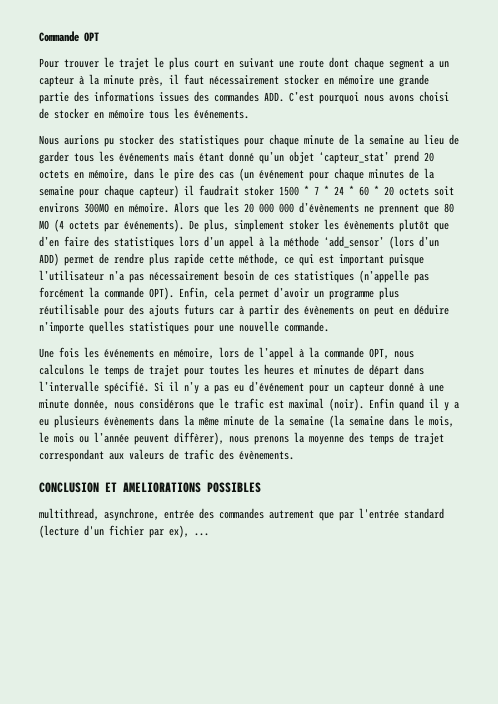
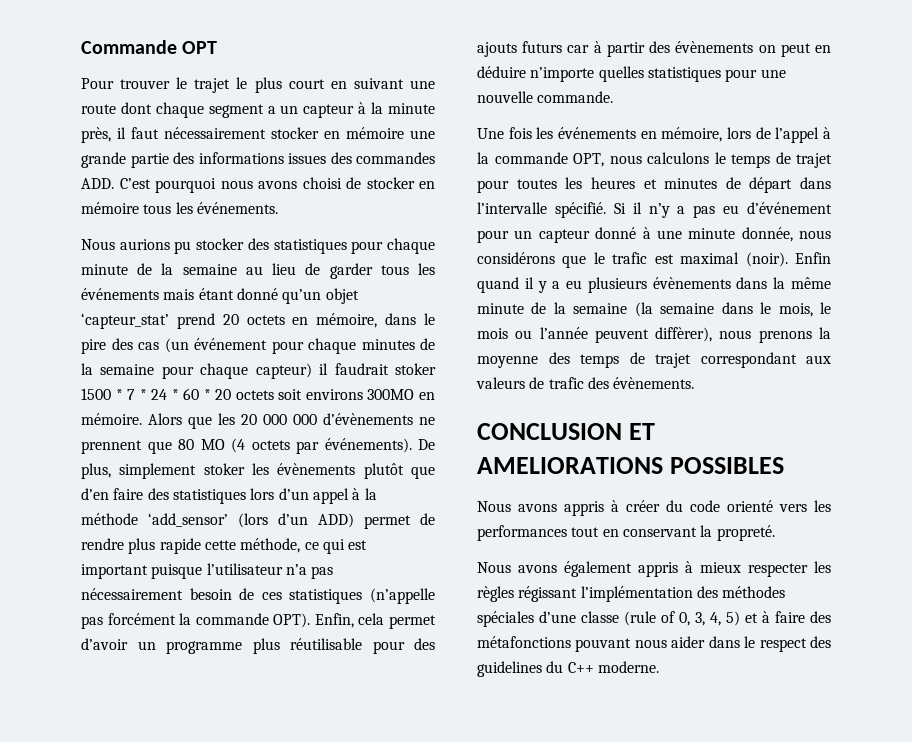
- multithread, asynchrone, entrée des commandes autrement que par l'entrée standard (lecture d'un fichier par ex), ...
+ Nous avons appris à créer du code orienté vers les performances tout en conservant la propreté.
+ Nous avons également appris à mieux respecter les règles régissant l’implémentation des méthodes spéciales d’une classe (rule of 0, 3, 4, 5) et à faire des métafonctions pouvant nous aider dans le respect des guidelines du C++ moderne.

